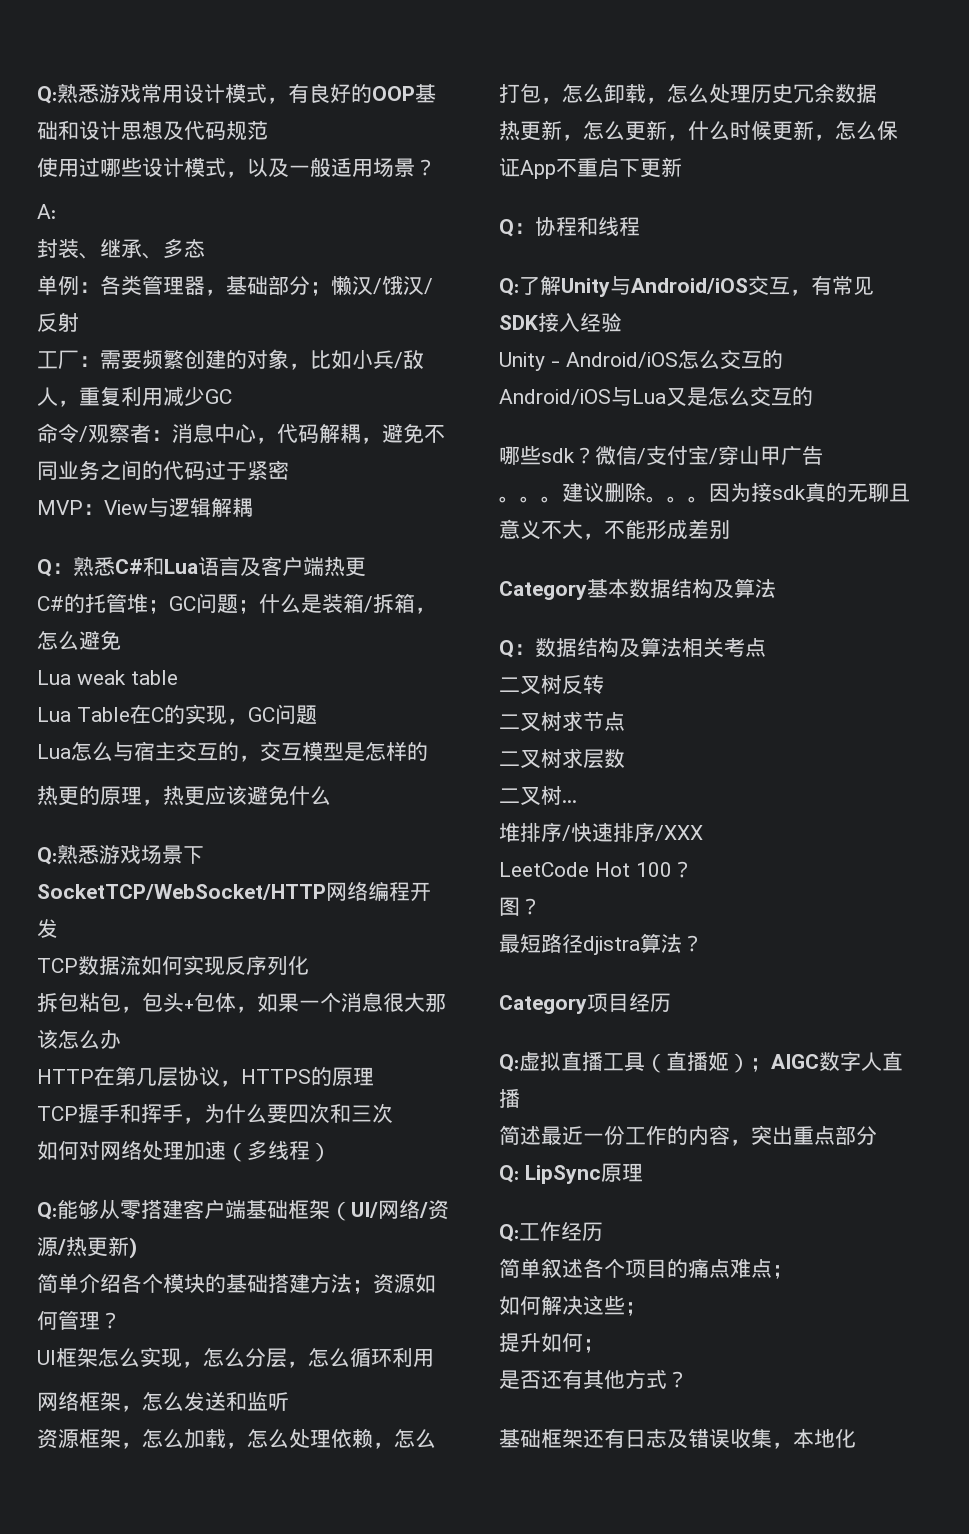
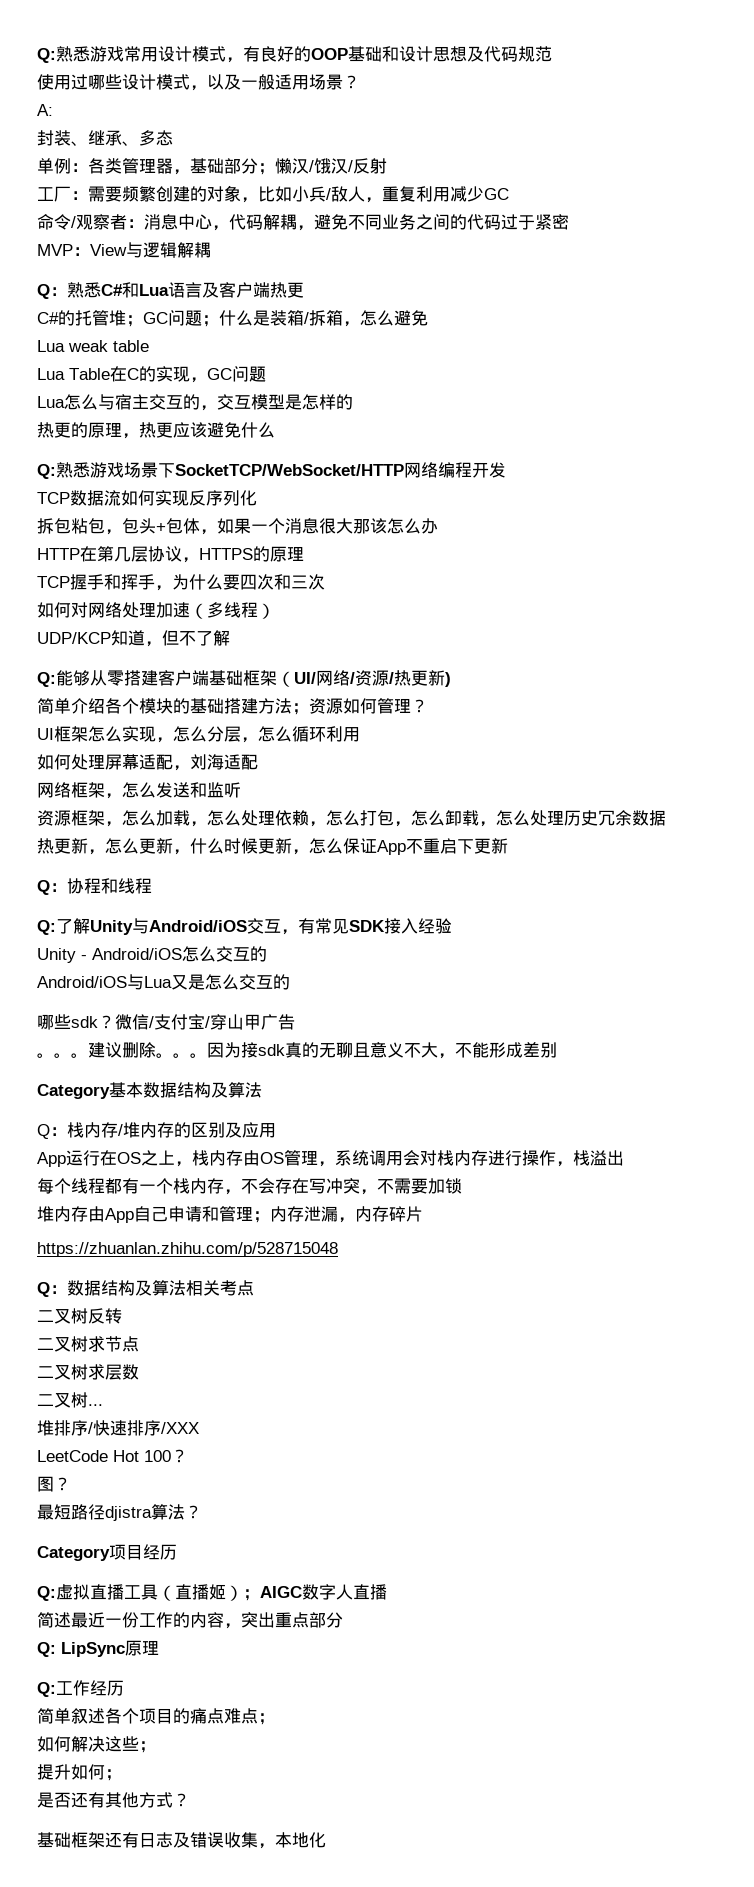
+ UDP/KCP知道，但不了解
+ 如何处理屏幕适配，刘海适配
+ Q：栈内存/堆内存的区别及应用
+ App运行在OS之上，栈内存由OS管理，系统调用会对栈内存进行操作，栈溢出
+ 每个线程都有一个栈内存，不会存在写冲突，不需要加锁
+ 堆内存由App自己申请和管理；内存泄漏，内存碎片
+ https://zhuanlan.zhihu.com/p/528715048

